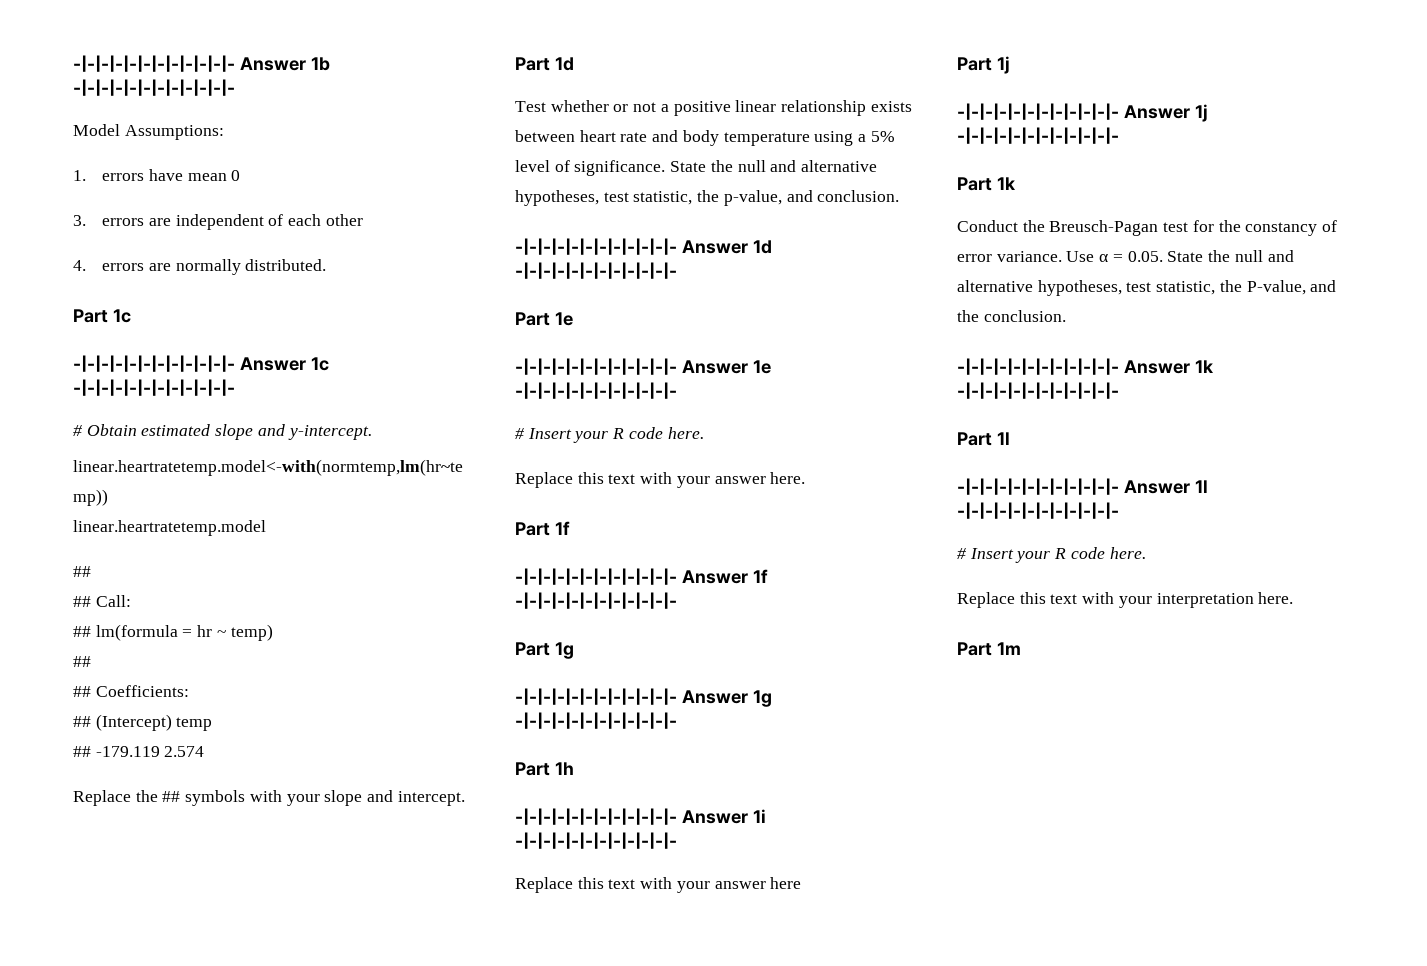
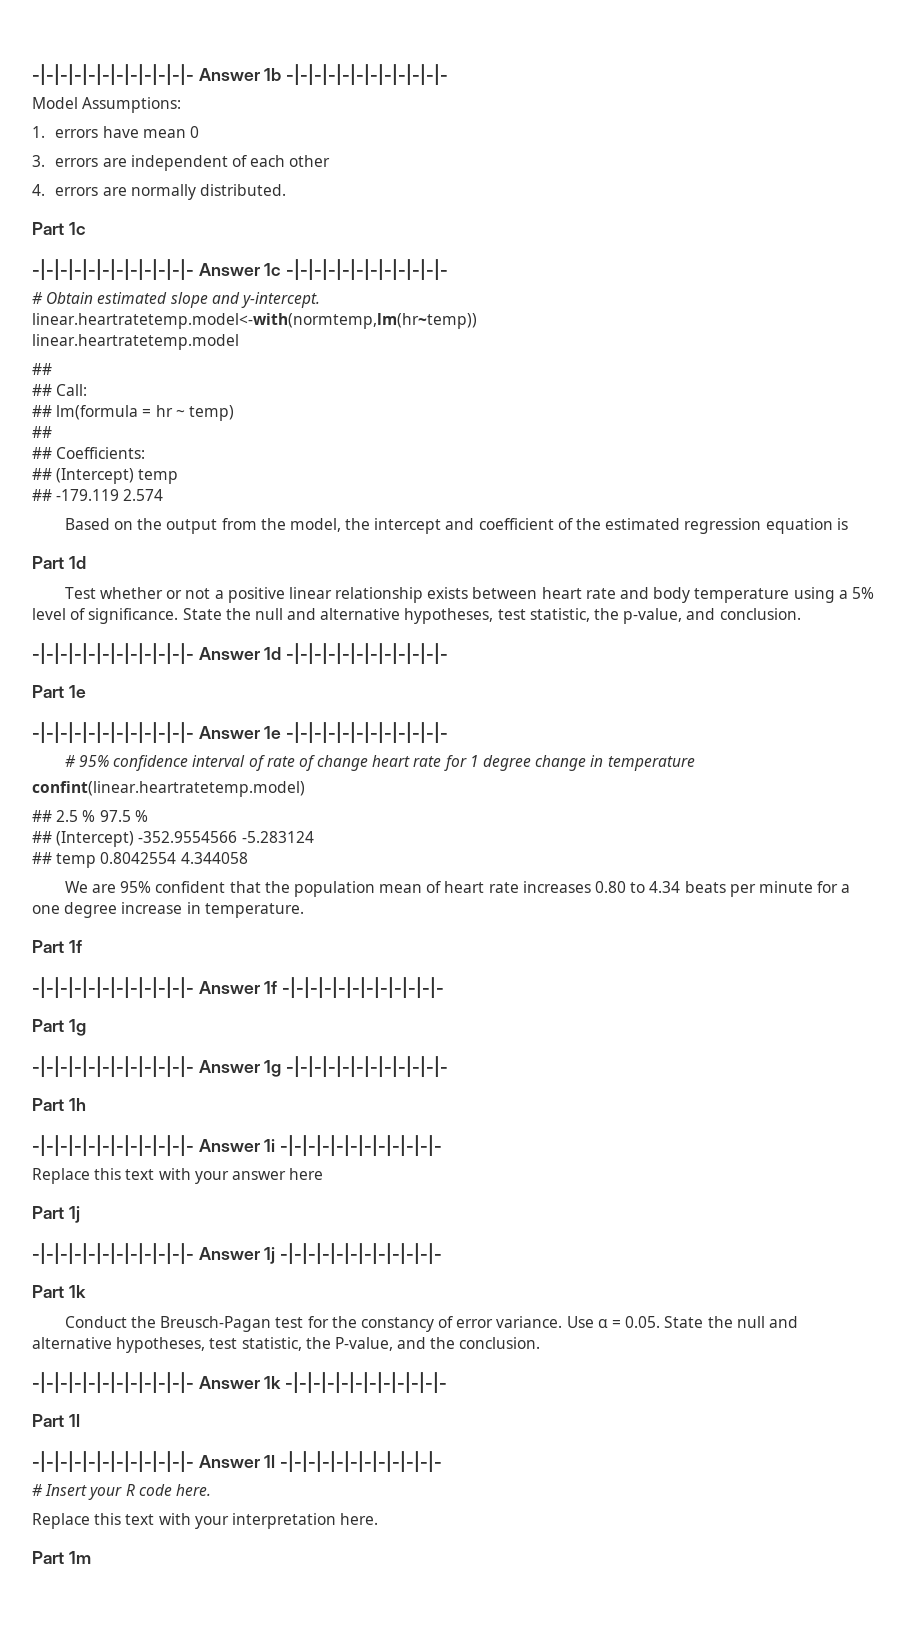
- Replace the ## symbols with your slope and intercept.
+ Based on the output from the model, the intercept and coefficient of the estimated regression equation is
  -|-|-|-|-|-|-|-|-|-|-|- Answer 1e -|-|-|-|-|-|-|-|-|-|-|-
- # Insert your R code here.
- Replace this text with your answer here.
+ # 95% confidence interval of rate of change heart rate for 1 degree change in temperature
+ confint(linear.heartratetemp.model)
+ ## 2.5 % 97.5 %
+ ## (Intercept) -352.9554566 -5.283124
+ ## temp 0.8042554 4.344058
+ We are 95% confident that the population mean of heart rate increases 0.80 to 4.34 beats per minute for a one degree increase in temperature.

